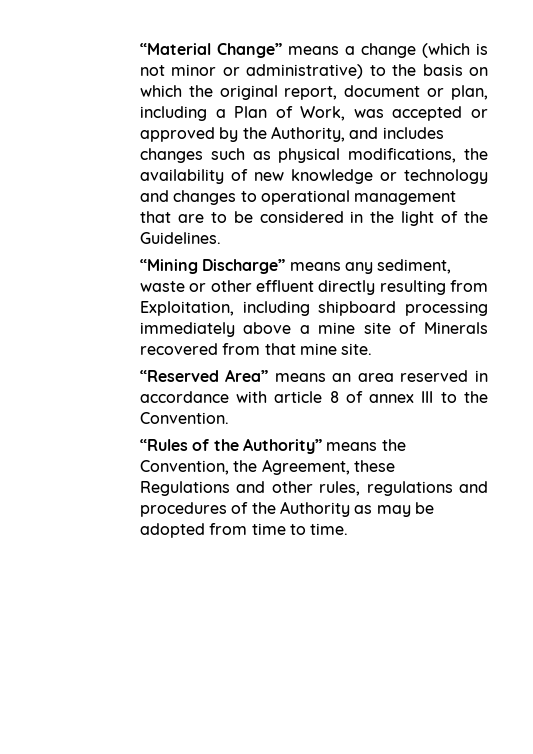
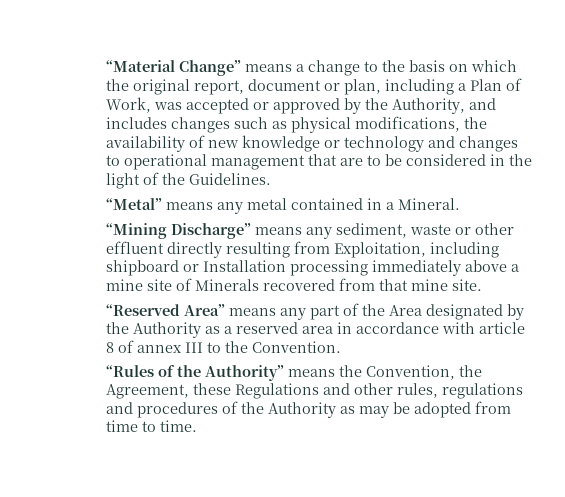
- “Material Change” means a change (which is not minor or administrative) to the basis on which the original report, document or plan, including a Plan of Work, was accepted or approved by the Authority, and includes changes such as physical modifications, the availability of new knowledge or technology and changes to operational management that are to be considered in the light of the Guidelines.
+ “Material Change” means a change to the basis on which the original report, document or plan, including a Plan of Work, was accepted or approved by the Authority, and includes changes such as physical modifications, the availability of new knowledge or technology and changes to operational management that are to be considered in the light of the Guidelines.
+ “Metal” means any metal contained in a Mineral.
- “Mining Discharge” means any sediment, waste or other effluent directly resulting from Exploitation, including shipboard processing immediately above a mine site of Minerals recovered from that mine site.
+ “Mining Discharge” means any sediment, waste or other effluent directly resulting from Exploitation, including shipboard or Installation processing immediately above a mine site of Minerals recovered from that mine site.
- “Reserved Area” means an area reserved in accordance with article 8 of annex III to the Convention.
+ “Reserved Area” means any part of the Area designated by the Authority as a reserved area in accordance with article 8 of annex III to the Convention.

